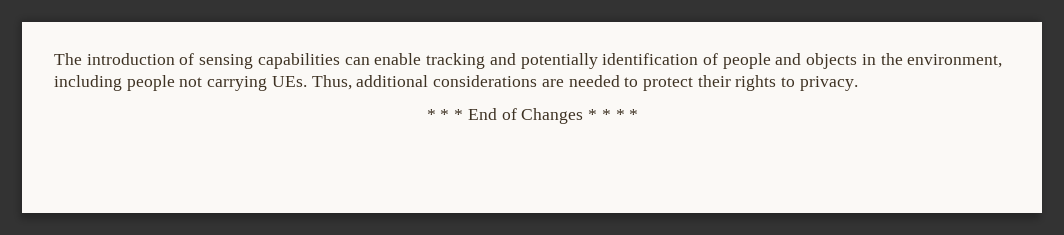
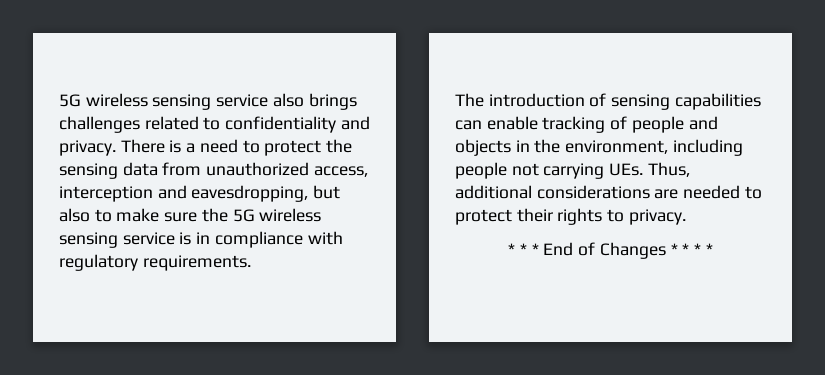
+ 5G wireless sensing service also brings challenges related to confidentiality and privacy. There is a need to protect the sensing data from unauthorized access, interception and eavesdropping, but also to make sure the 5G wireless sensing service is in compliance with regulatory requirements.
- The introduction of sensing capabilities can enable tracking and potentially identification of people and objects in the environment, including people not carrying UEs. Thus, additional considerations are needed to protect their rights to privacy.
+ The introduction of sensing capabilities can enable tracking of people and objects in the environment, including people not carrying UEs. Thus, additional considerations are needed to protect their rights to privacy.

